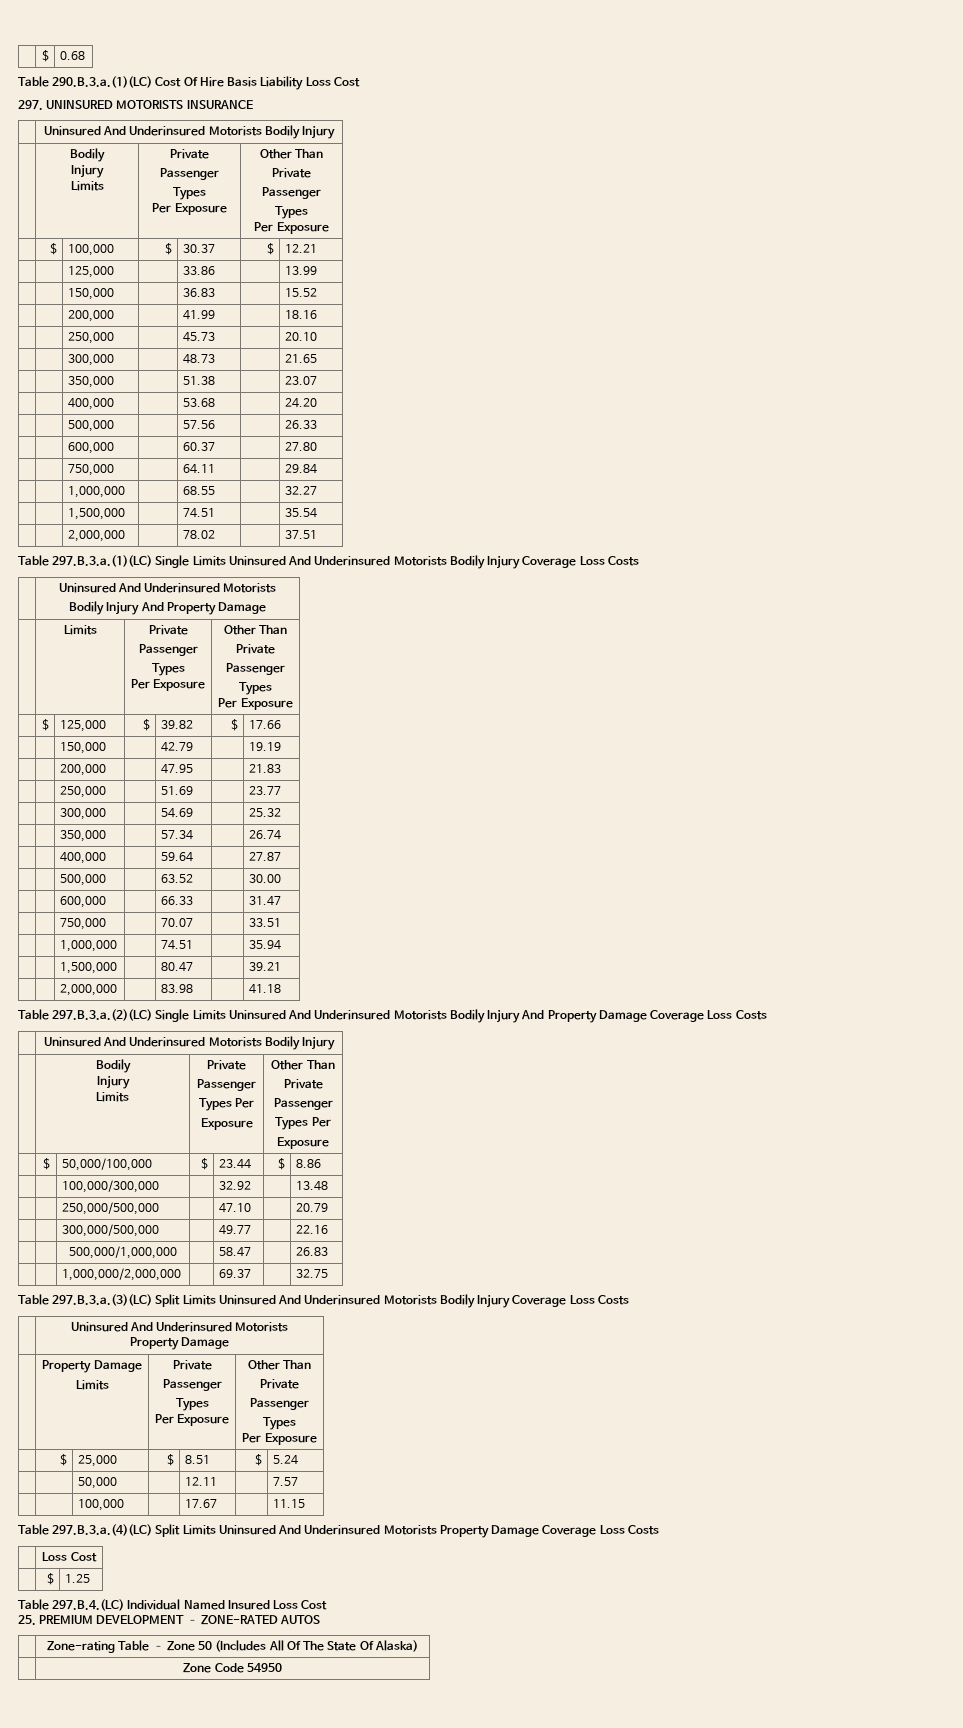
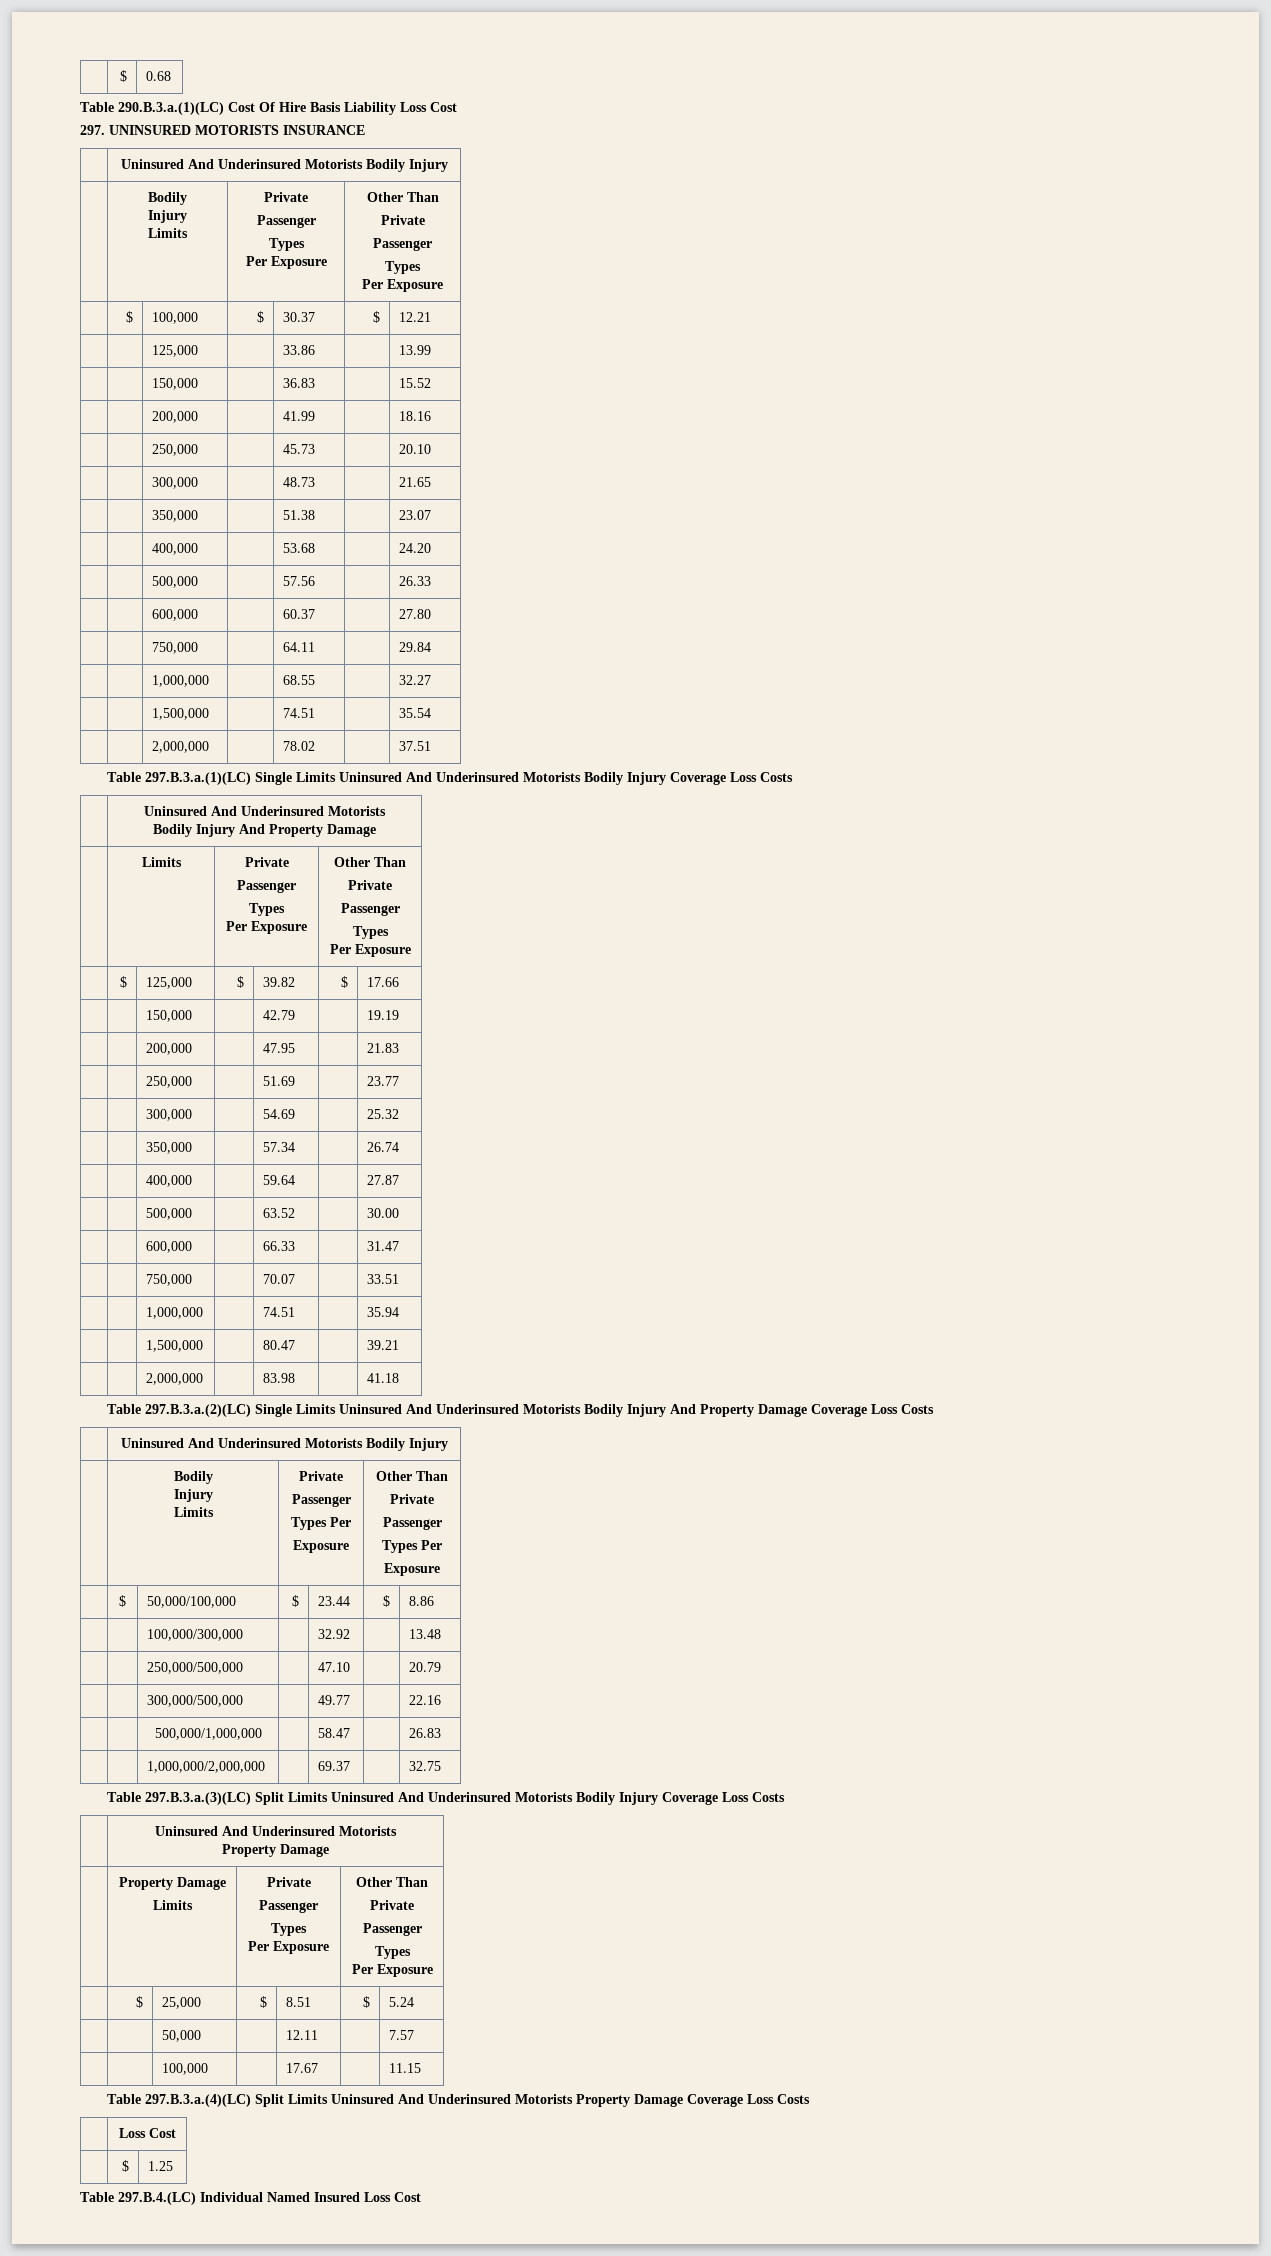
- 25. PREMIUM DEVELOPMENT – ZONE-RATED AUTOS
- | Zone-rating Table – Zone 50 (Includes All Of The State Of Alaska)
- | Zone Code 54950

